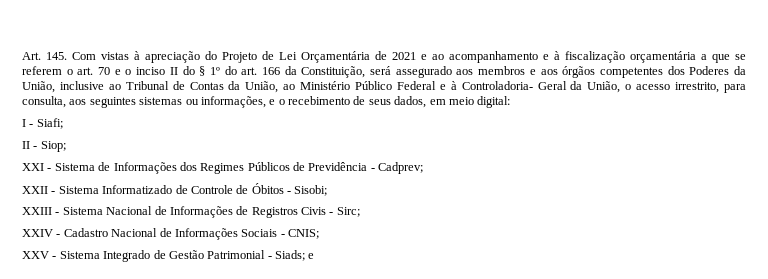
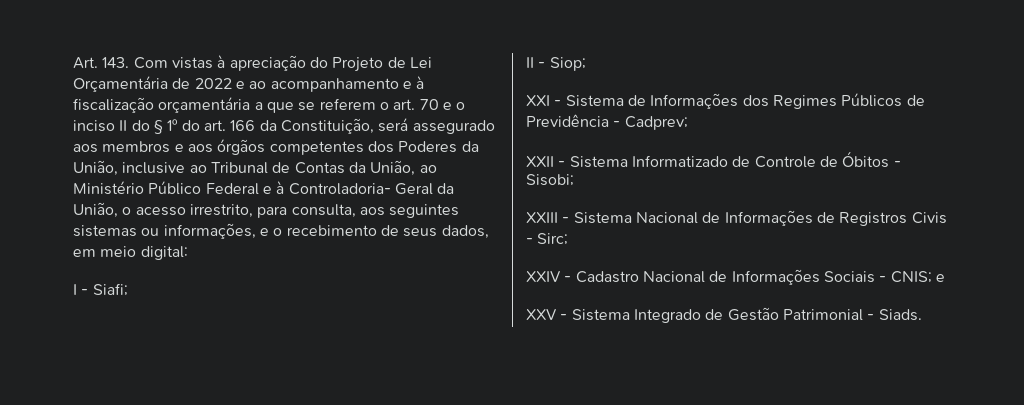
- Art. 145. Com vistas à apreciação do Projeto de Lei Orçamentária de 2021 e ao acompanhamento e à fiscalização orçamentária a que se referem o art. 70 e o inciso II do § 1º do art. 166 da Constituição, será assegurado aos membros e aos órgãos competentes dos Poderes da União, inclusive ao Tribunal de Contas da União, ao Ministério Público Federal e à Controladoria- Geral da União, o acesso irrestrito, para consulta, aos seguintes sistemas ou informações, e o recebimento de seus dados, em meio digital:
+ Art. 143. Com vistas à apreciação do Projeto de Lei Orçamentária de 2022 e ao acompanhamento e à fiscalização orçamentária a que se referem o art. 70 e o inciso II do § 1º do art. 166 da Constituição, será assegurado aos membros e aos órgãos competentes dos Poderes da União, inclusive ao Tribunal de Contas da União, ao Ministério Público Federal e à Controladoria- Geral da União, o acesso irrestrito, para consulta, aos seguintes sistemas ou informações, e o recebimento de seus dados, em meio digital:
- XXIV - Cadastro Nacional de Informações Sociais - CNIS;
+ XXIV - Cadastro Nacional de Informações Sociais - CNIS; e
- XXV - Sistema Integrado de Gestão Patrimonial - Siads; e
+ XXV - Sistema Integrado de Gestão Patrimonial - Siads.

